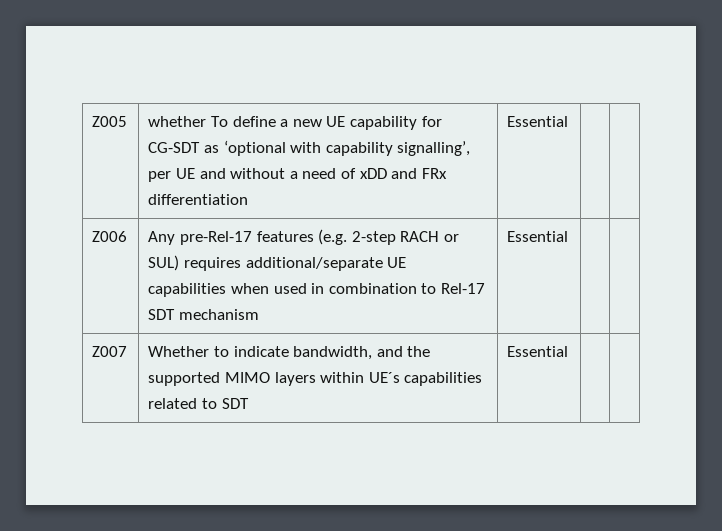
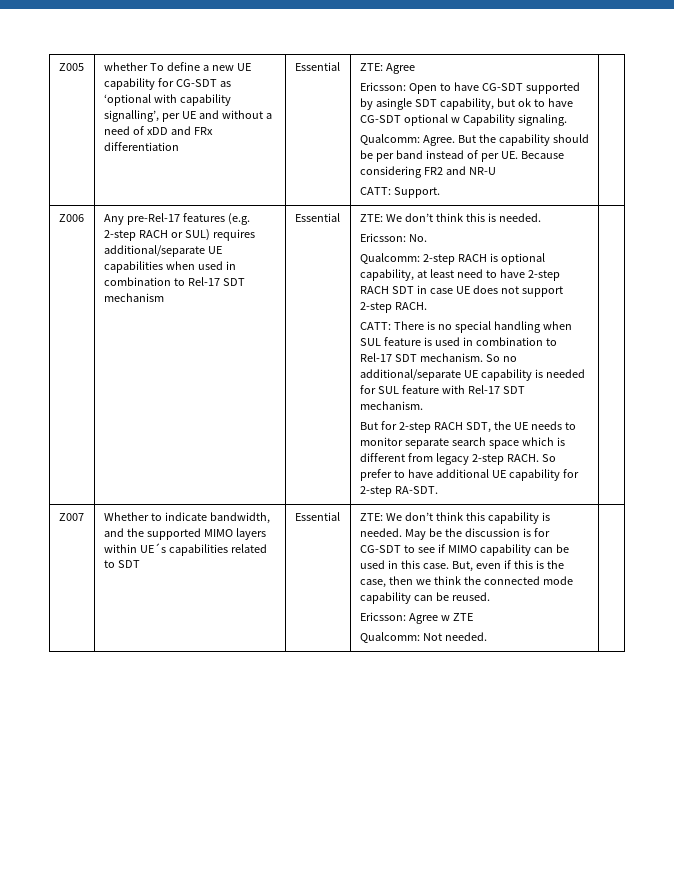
+ ZTE: Agree
+ Ericsson: Open to have CG-SDT supported by asingle SDT capability, but ok to have CG-SDT optional w Capability signaling.
+ Qualcomm: Agree. But the capability should be per band instead of per UE. Because considering FR2 and NR-U
+ CATT: Support.
+ ZTE: We don’t think this is needed.
+ Ericsson: No.
+ Qualcomm: 2-step RACH is optional capability, at least need to have 2-step RACH SDT in case UE does not support 2-step RACH.
+ CATT: There is no special handling when SUL feature is used in combination to Rel-17 SDT mechanism. So no additional/separate UE capability is needed for SUL feature with Rel-17 SDT mechanism.
+ But for 2-step RACH SDT, the UE needs to monitor separate search space which is different from legacy 2-step RACH. So prefer to have additional UE capability for 2-step RA-SDT.
+ ZTE: We don’t think this capability is needed. May be the discussion is for CG-SDT to see if MIMO capability can be used in this case. But, even if this is the case, then we think the connected mode capability can be reused.
+ Ericsson: Agree w ZTE
+ Qualcomm: Not needed.

